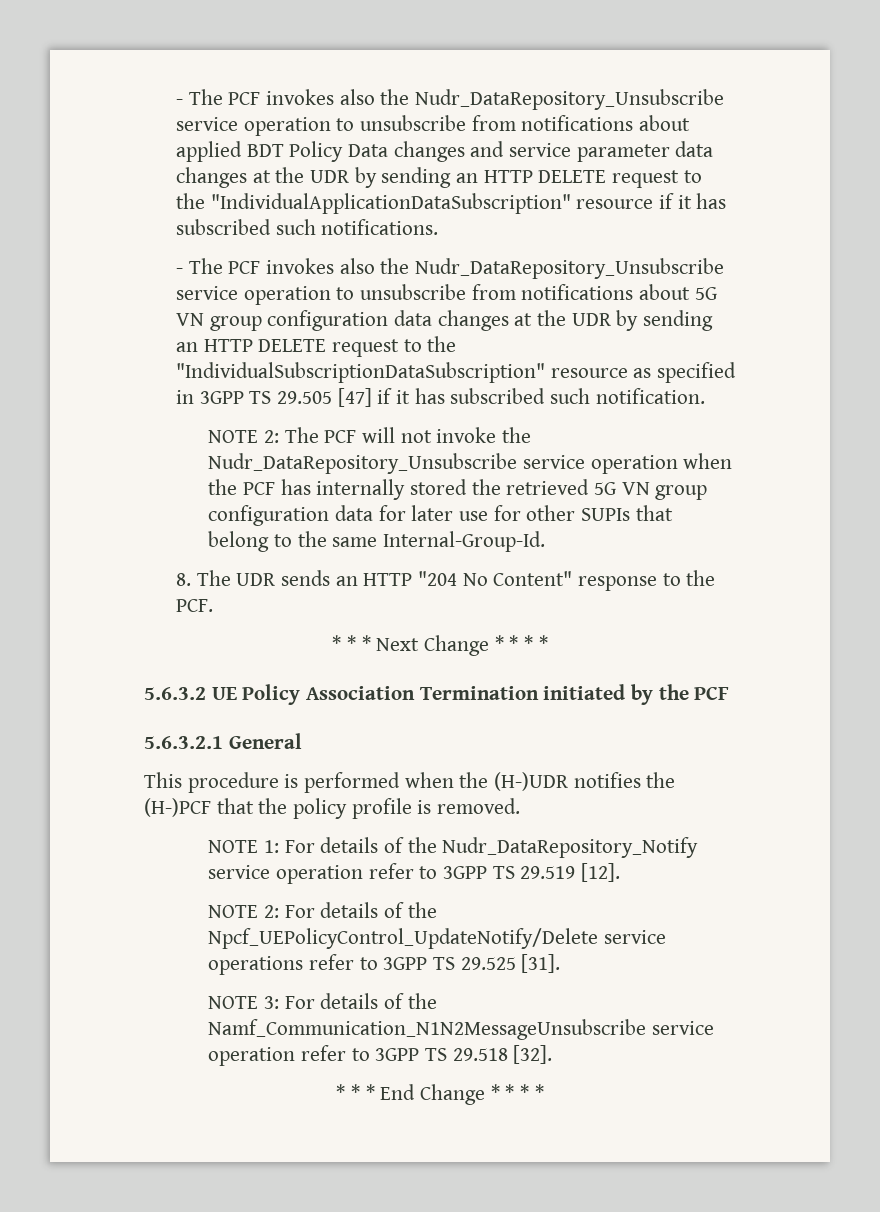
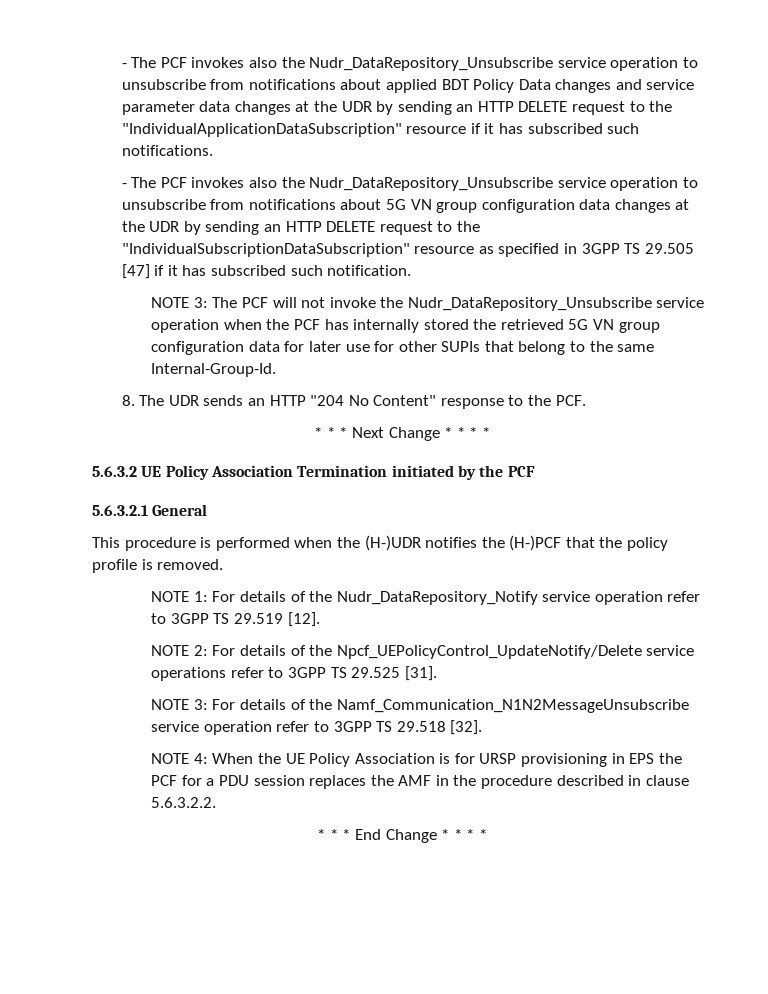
- NOTE 2: The PCF will not invoke the Nudr_DataRepository_Unsubscribe service operation when the PCF has internally stored the retrieved 5G VN group configuration data for later use for other SUPIs that belong to the same Internal-Group-Id.
+ NOTE 3: The PCF will not invoke the Nudr_DataRepository_Unsubscribe service operation when the PCF has internally stored the retrieved 5G VN group configuration data for later use for other SUPIs that belong to the same Internal-Group-Id.
+ NOTE 4: When the UE Policy Association is for URSP provisioning in EPS the PCF for a PDU session replaces the AMF in the procedure described in clause 5.6.3.2.2.

